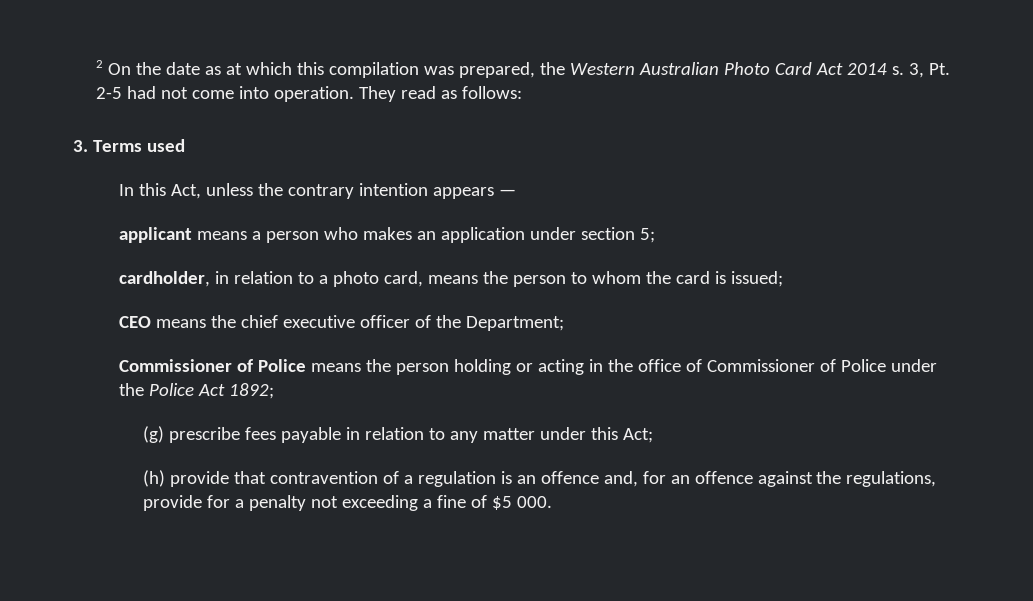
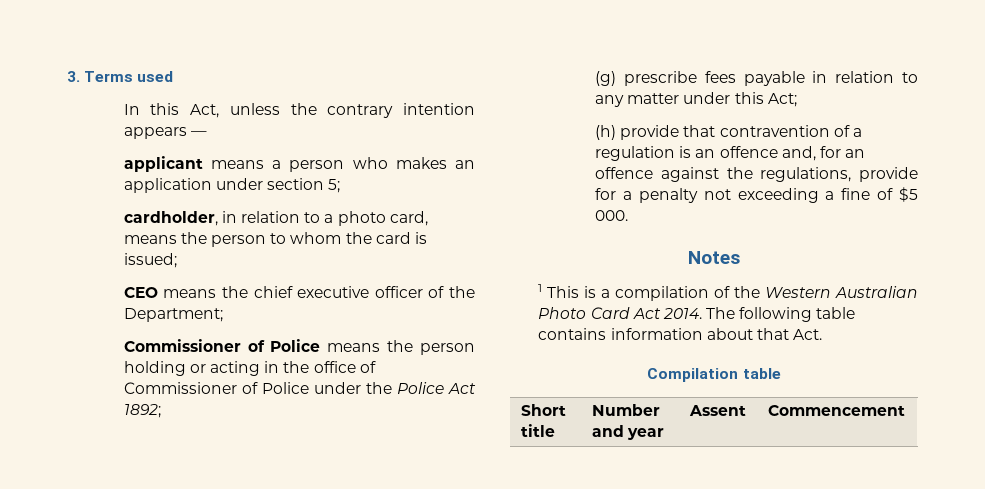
- 2 On the date as at which this compilation was prepared, the Western Australian Photo Card Act 2014 s. 3, Pt. 2-5 had not come into operation. They read as follows:
+ Notes
+ 1 This is a compilation of the Western Australian Photo Card Act 2014. The following table contains information about that Act.
+ Compilation table
+ Short title | Number and year | Assent | Commencement

